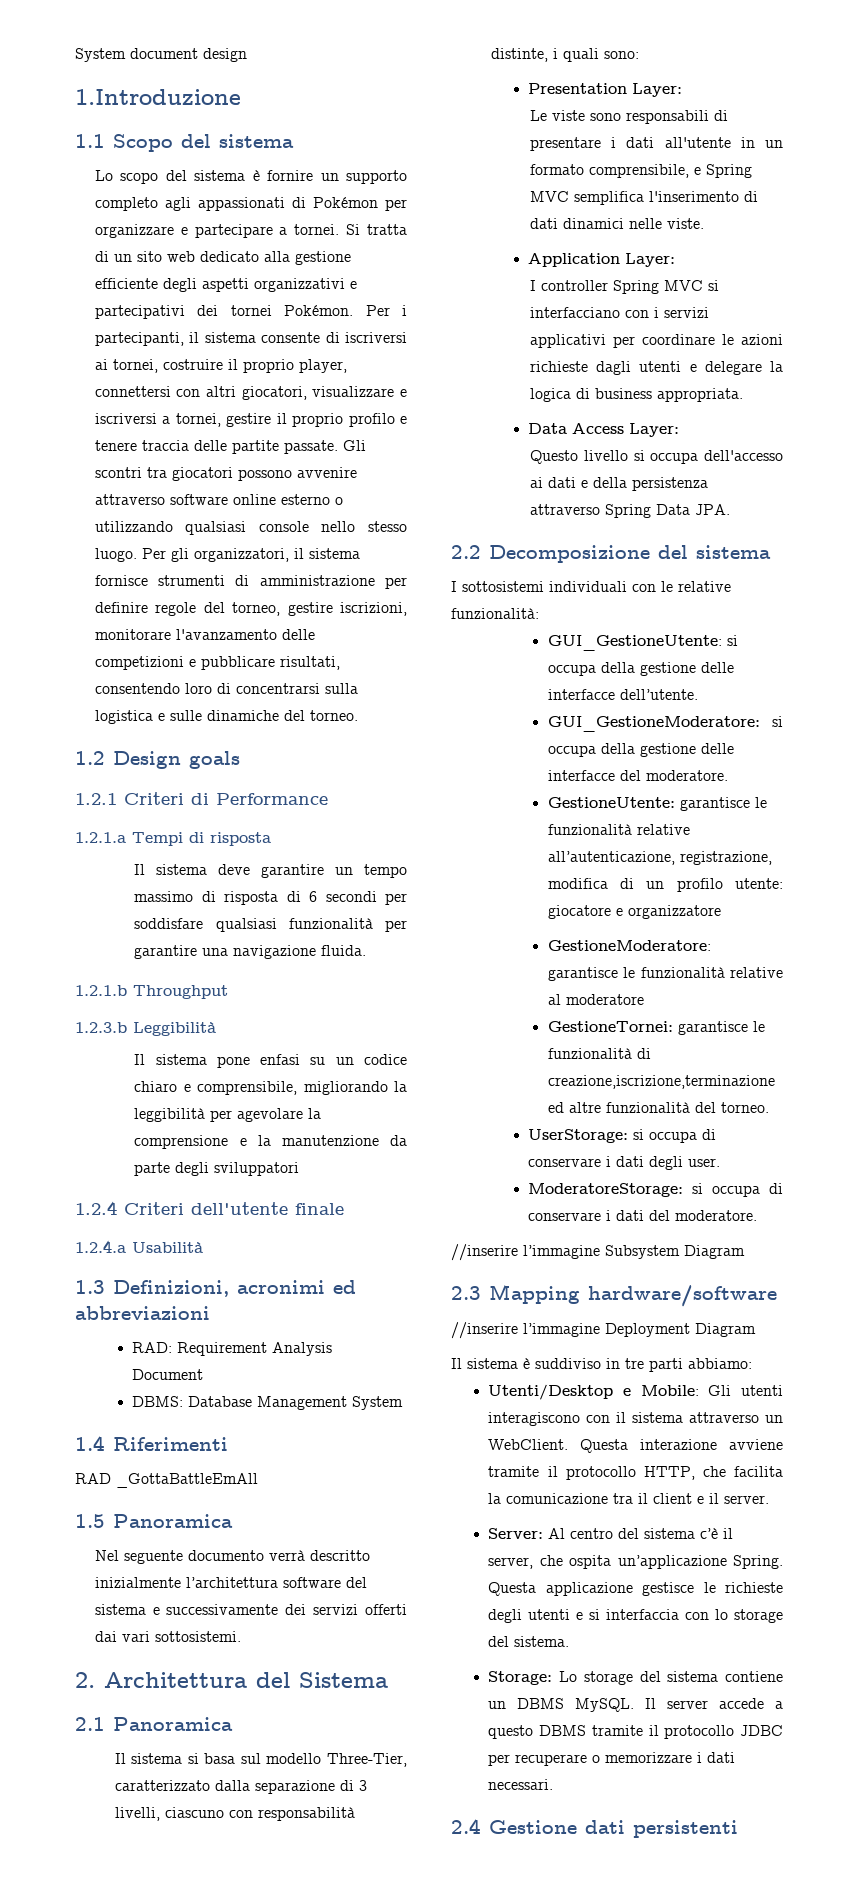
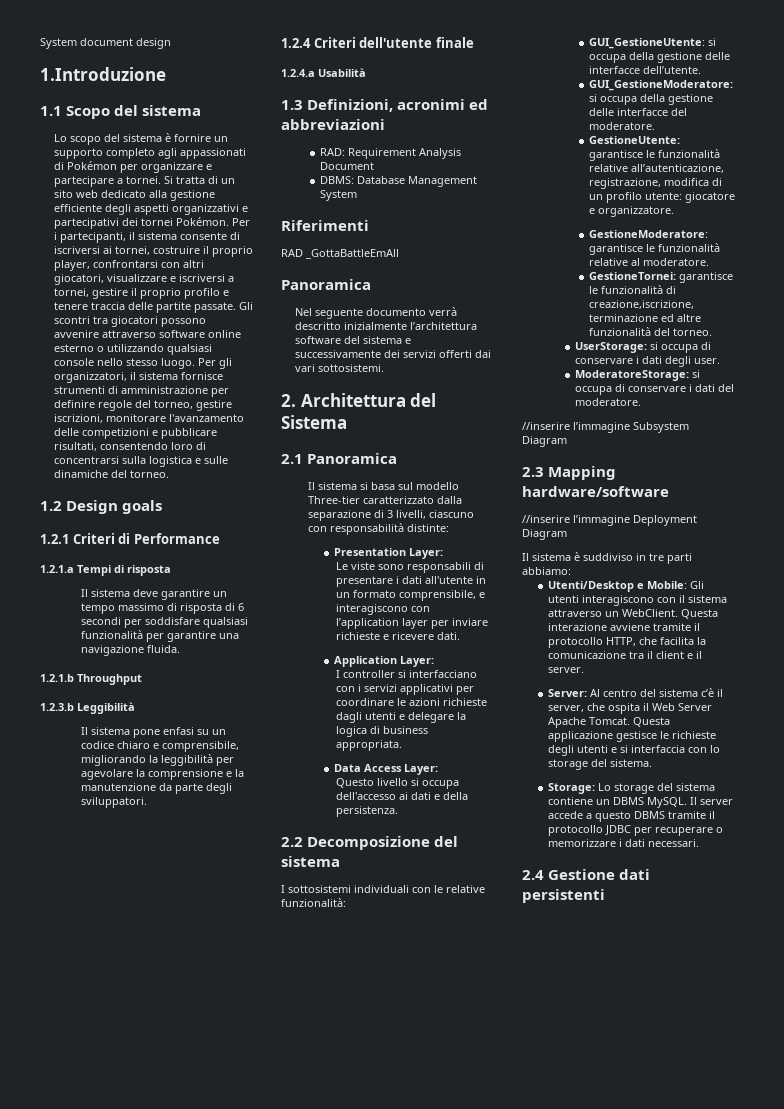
- Per i partecipanti, il sistema consente di iscriversi ai tornei, costruire il proprio player, connettersi con altri giocatori, visualizzare e iscriversi a tornei, gestire il proprio profilo e tenere traccia delle partite passate.
+ Per i partecipanti, il sistema consente di iscriversi ai tornei, costruire il proprio player, confrontarsi con altri giocatori, visualizzare e iscriversi a tornei, gestire il proprio profilo e tenere traccia delle partite passate.
- Il sistema pone enfasi su un codice chiaro e comprensibile, migliorando la leggibilità per agevolare la comprensione e la manutenzione da parte degli sviluppatori
+ Il sistema pone enfasi su un codice chiaro e comprensibile, migliorando la leggibilità per agevolare la comprensione e la manutenzione da parte degli sviluppatori.
- 1.4 Riferimenti
+ Riferimenti
  RAD _GottaBattleEmAll
- 1.5 Panoramica
+ Panoramica
- Il sistema si basa sul modello Three-Tier, caratterizzato dalla separazione di 3 livelli, ciascuno con responsabilità distinte, i quali sono:
+ Il sistema si basa sul modello Three-tier caratterizzato dalla separazione di 3 livelli, ciascuno con responsabilità distinte:
- Le viste sono responsabili di presentare i dati all'utente in un formato comprensibile, e Spring MVC semplifica l'inserimento di dati dinamici nelle viste.
+ Le viste sono responsabili di presentare i dati all'utente in un formato comprensibile, e interagiscono con l’application layer per inviare richieste e ricevere dati.
- I controller Spring MVC si interfacciano con i servizi applicativi per coordinare le azioni richieste dagli utenti e delegare la logica di business appropriata.
+ I controller si interfacciano con i servizi applicativi per coordinare le azioni richieste dagli utenti e delegare la logica di business appropriata.
- Questo livello si occupa dell'accesso ai dati e della persistenza attraverso Spring Data JPA.
+ Questo livello si occupa dell'accesso ai dati e della persistenza.
- GestioneUtente: garantisce le funzionalità relative all’autenticazione, registrazione, modifica di un profilo utente: giocatore e organizzatore
+ GestioneUtente: garantisce le funzionalità relative all’autenticazione, registrazione, modifica di un profilo utente: giocatore e organizzatore.
- GestioneModeratore: garantisce le funzionalità relative al moderatore
+ GestioneModeratore: garantisce le funzionalità relative al moderatore.
- Server: Al centro del sistema c’è il server, che ospita un’applicazione Spring.
+ Server: Al centro del sistema c’è il server, che ospita il Web Server Apache Tomcat.

